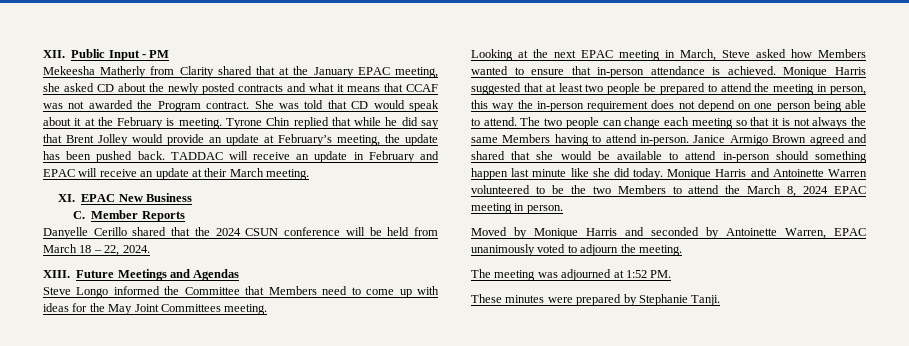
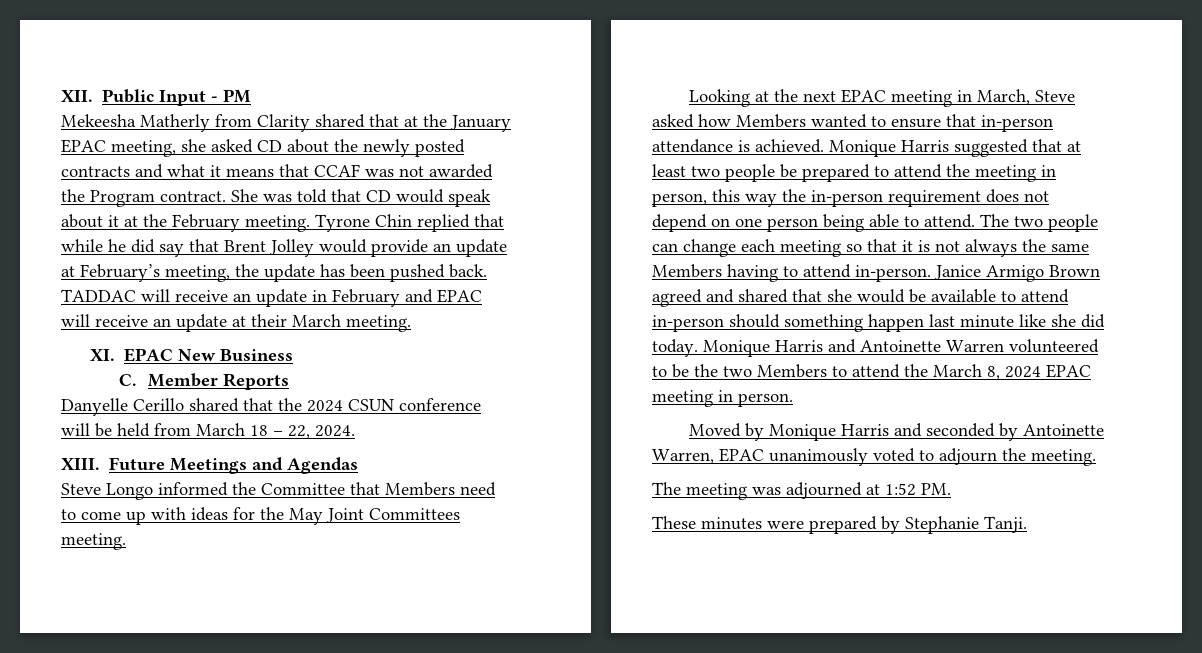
- She was told that CD would speak about it at the February is meeting.
+ She was told that CD would speak about it at the February meeting.

